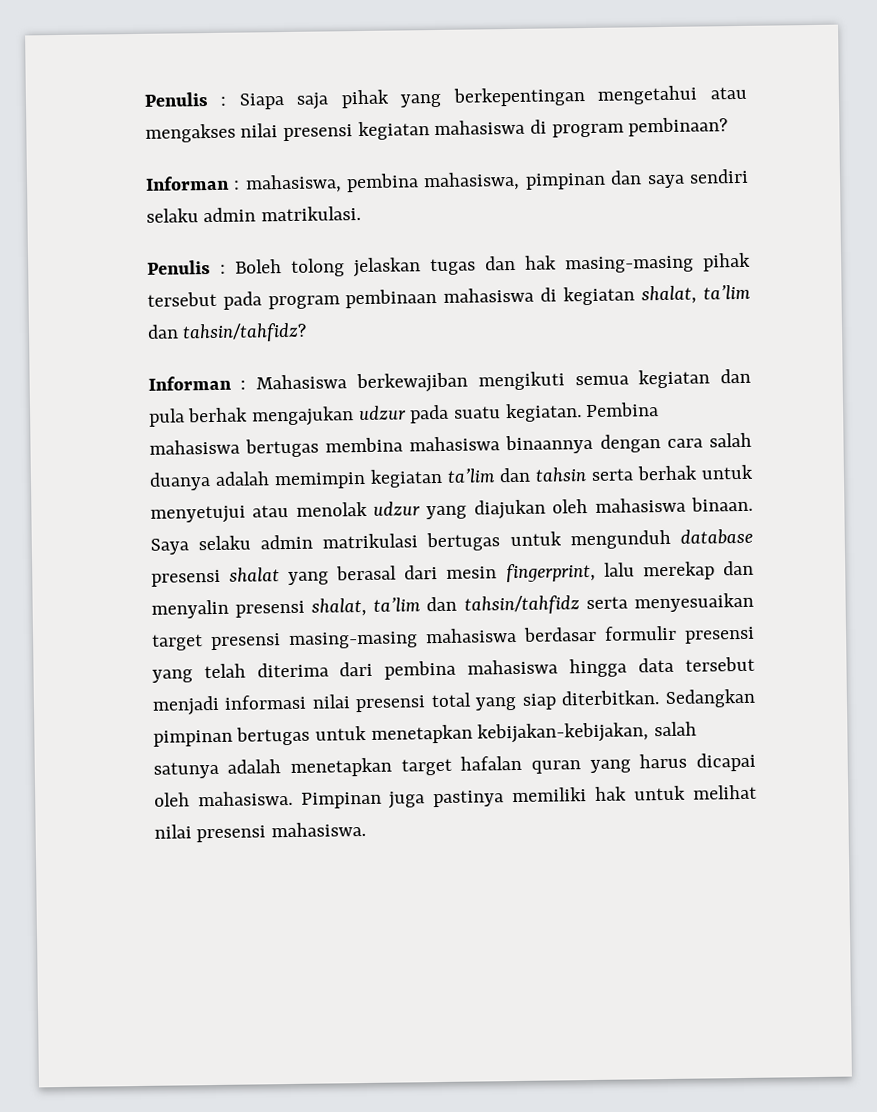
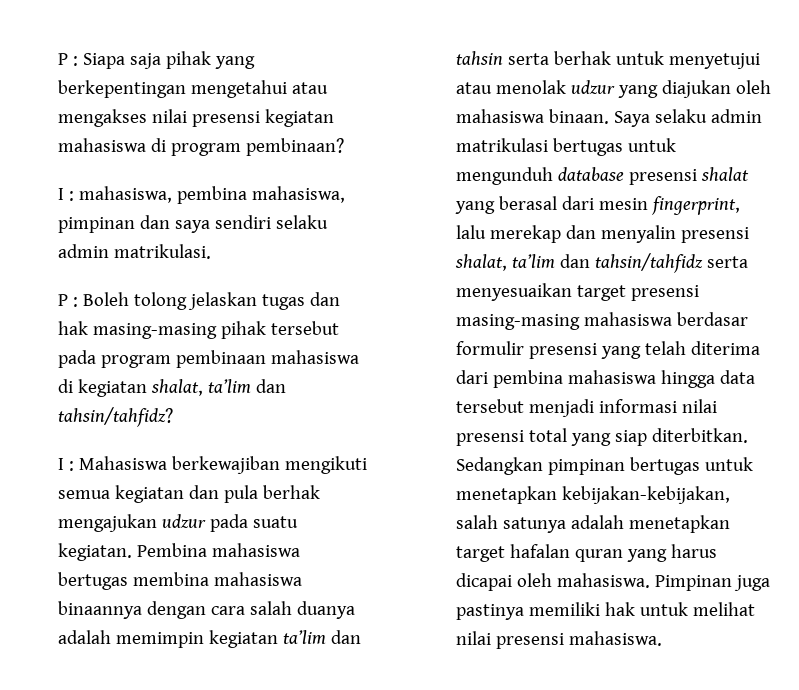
- Penulis : Siapa saja pihak yang berkepentingan mengetahui atau mengakses nilai presensi kegiatan mahasiswa di program pembinaan?
+ P : Siapa saja pihak yang berkepentingan mengetahui atau mengakses nilai presensi kegiatan mahasiswa di program pembinaan?
- Informan : mahasiswa, pembina mahasiswa, pimpinan dan saya sendiri selaku admin matrikulasi.
+ I : mahasiswa, pembina mahasiswa, pimpinan dan saya sendiri selaku admin matrikulasi.
- Penulis : Boleh tolong jelaskan tugas dan hak masing-masing pihak tersebut pada program pembinaan mahasiswa di kegiatan shalat, ta’lim dan tahsin/tahfidz?
+ P : Boleh tolong jelaskan tugas dan hak masing-masing pihak tersebut pada program pembinaan mahasiswa di kegiatan shalat, ta’lim dan tahsin/tahfidz?
- Informan : Mahasiswa berkewajiban mengikuti semua kegiatan dan pula berhak mengajukan udzur pada suatu kegiatan.
+ I : Mahasiswa berkewajiban mengikuti semua kegiatan dan pula berhak mengajukan udzur pada suatu kegiatan.

